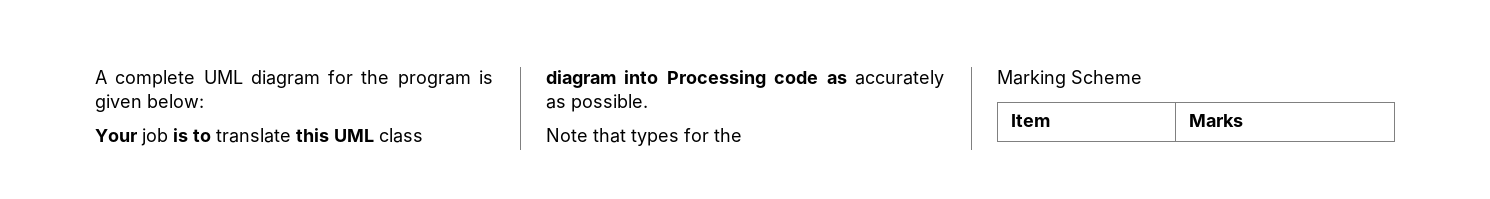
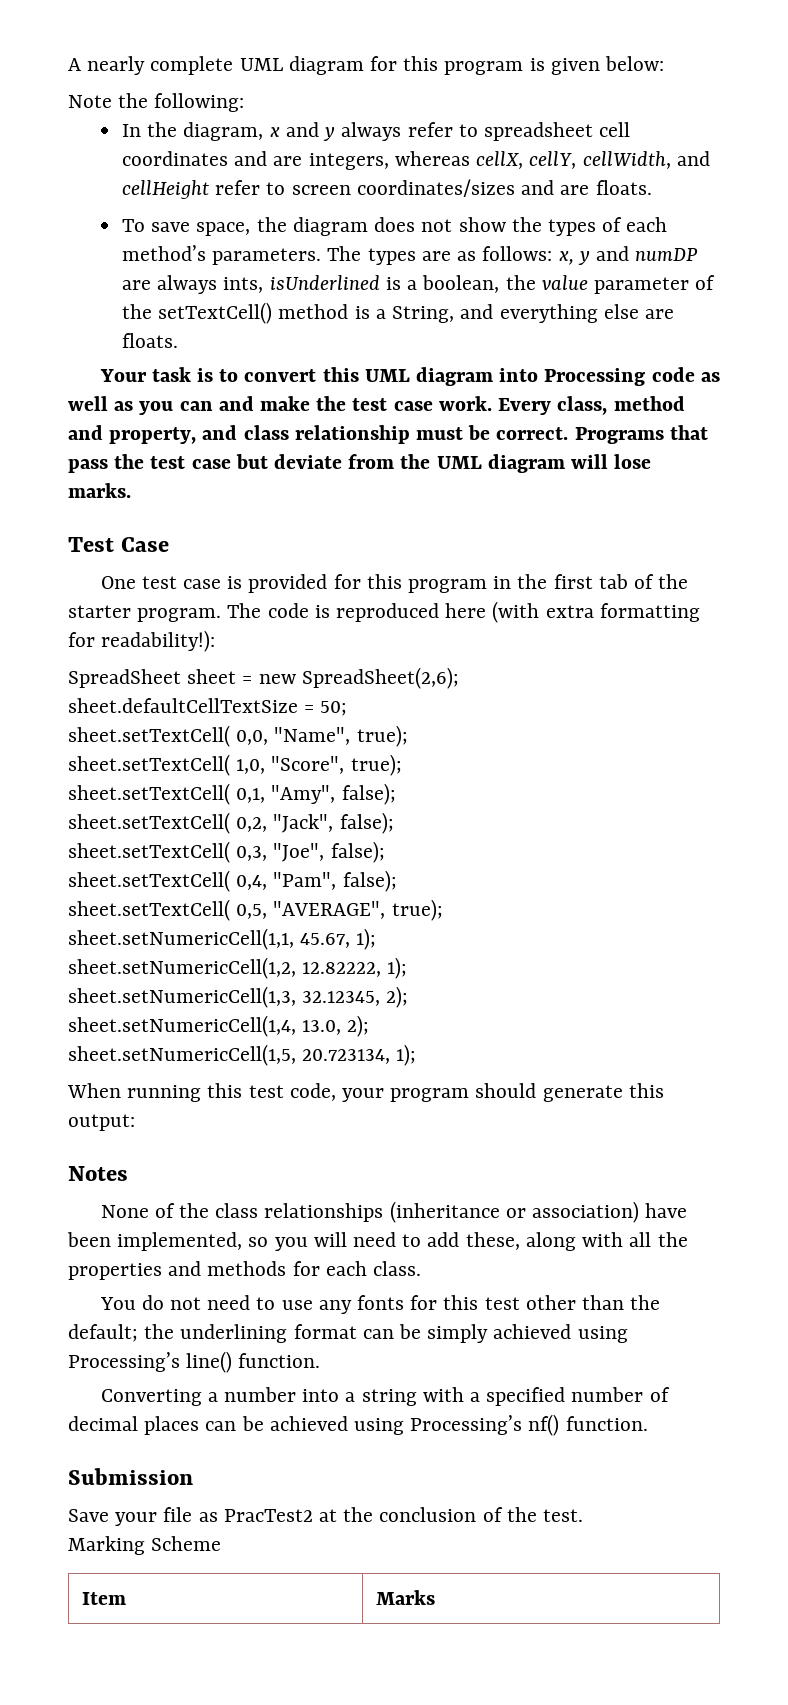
- A complete UML diagram for the program is given below:
+ A nearly complete UML diagram for this program is given below:
+ Note the following:
+ In the diagram, x and y always refer to spreadsheet cell coordinates and are integers, whereas cellX, cellY, cellWidth, and cellHeight refer to screen coordinates/sizes and are floats.
+ To save space, the diagram does not show the types of each method’s parameters. The types are as follows: x, y and numDP are always ints, isUnderlined is a boolean, the value parameter of the setTextCell() method is a String, and everything else are floats.
- Your job is to translate this UML class diagram into Processing code as accurately as possible.
- Note that types for the
+ Your task is to convert this UML diagram into Processing code as well as you can and make the test case work. Every class, method and property, and class relationship must be correct. Programs that pass the test case but deviate from the UML diagram will lose marks.
+ Test Case
+ One test case is provided for this program in the first tab of the starter program. The code is reproduced here (with extra formatting for readability!):
+ SpreadSheet sheet = new SpreadSheet(2,6);
+ sheet.defaultCellTextSize = 50;
+ sheet.setTextCell( 0,0, "Name", true);
+ sheet.setTextCell( 1,0, "Score", true);
+ sheet.setTextCell( 0,1, "Amy", false);
+ sheet.setTextCell( 0,2, "Jack", false);
+ sheet.setTextCell( 0,3, "Joe", false);
+ sheet.setTextCell( 0,4, "Pam", false);
+ sheet.setTextCell( 0,5, "AVERAGE", true);
+ sheet.setNumericCell(1,1, 45.67, 1);
+ sheet.setNumericCell(1,2, 12.82222, 1);
+ sheet.setNumericCell(1,3, 32.12345, 2);
+ sheet.setNumericCell(1,4, 13.0, 2);
+ sheet.setNumericCell(1,5, 20.723134, 1);
+ When running this test code, your program should generate this output:
+ Notes
+ None of the class relationships (inheritance or association) have been implemented, so you will need to add these, along with all the properties and methods for each class.
+ You do not need to use any fonts for this test other than the default; the underlining format can be simply achieved using Processing’s line() function.
+ Converting a number into a string with a specified number of decimal places can be achieved using Processing’s nf() function.
+ Submission
+ Save your file as PracTest2 at the conclusion of the test.

